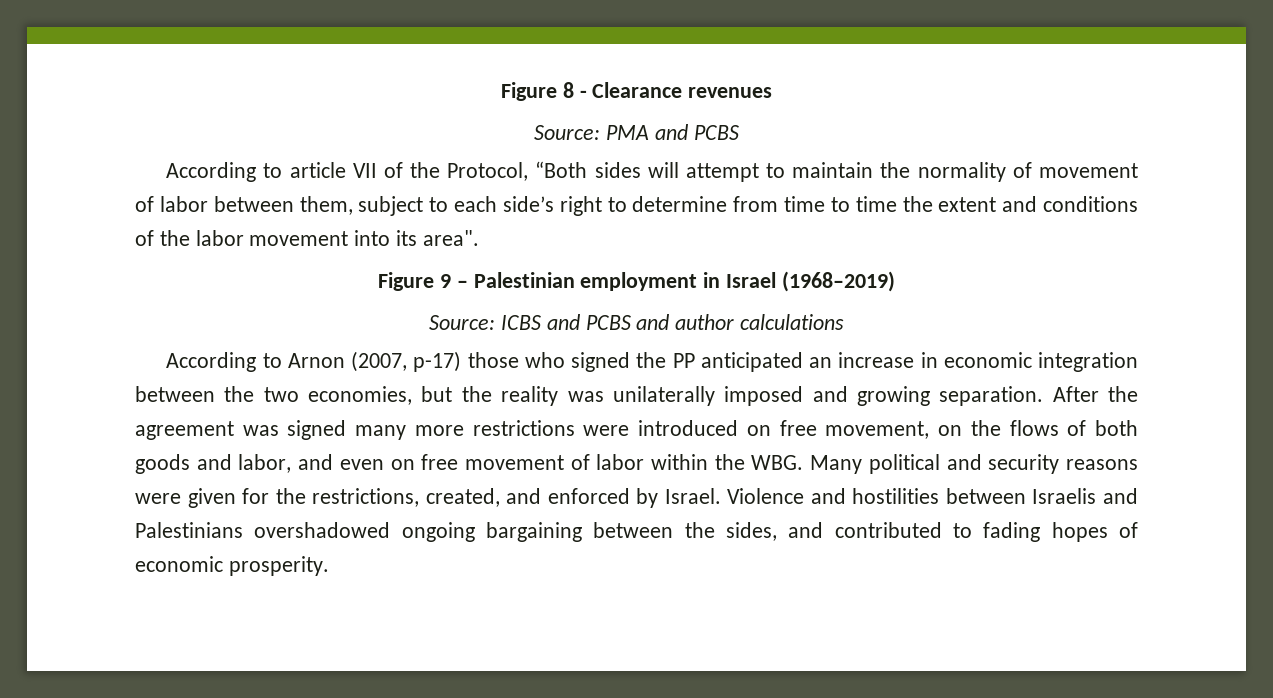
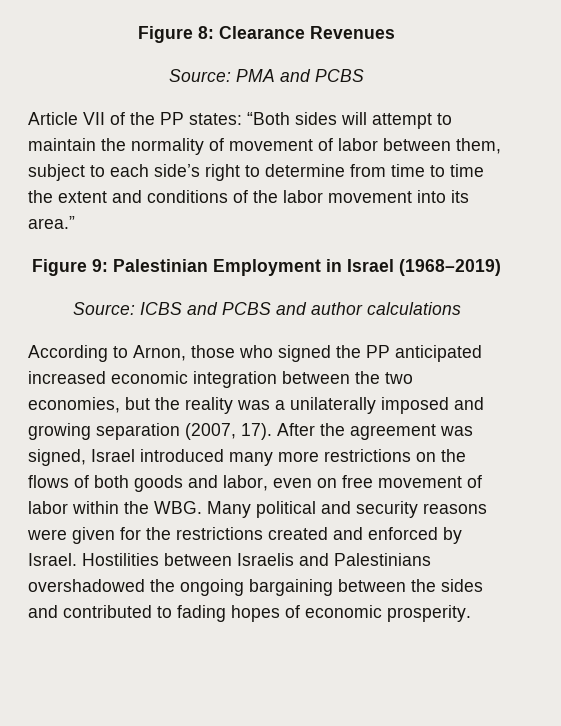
- Figure 8 - Clearance revenues
+ Figure 8: Clearance Revenues
- According to article VII of the Protocol, “Both sides will attempt to maintain the normality of movement of labor between them, subject to each side’s right to determine from time to time the extent and conditions of the labor movement into its area".
- Figure 9 – Palestinian employment in Israel (1968–2019)
+ Article VII of the PP states: “Both sides will attempt to maintain the normality of movement of labor between them, subject to each side’s right to determine from time to time the extent and conditions of the labor movement into its area.”
+ Figure 9: Palestinian Employment in Israel (1968–2019)
- According to Arnon (2007, p-17) those who signed the PP anticipated an increase in economic integration between the two economies, but the reality was unilaterally imposed and growing separation.
+ According to Arnon, those who signed the PP anticipated increased economic integration between the two economies, but the reality was a unilaterally imposed and growing separation (2007, 17).
- After the agreement was signed many more restrictions were introduced on free movement, on the flows of both goods and labor, and even on free movement of labor within the WBG. Many political and security reasons were given for the restrictions, created, and enforced by Israel.
+ After the agreement was signed, Israel introduced many more restrictions on the flows of both goods and labor, even on free movement of labor within the WBG. Many political and security reasons were given for the restrictions created and enforced by Israel.
- Violence and hostilities between Israelis and Palestinians overshadowed ongoing bargaining between the sides, and contributed to fading hopes of economic prosperity.
+ Hostilities between Israelis and Palestinians overshadowed the ongoing bargaining between the sides and contributed to fading hopes of economic prosperity.

